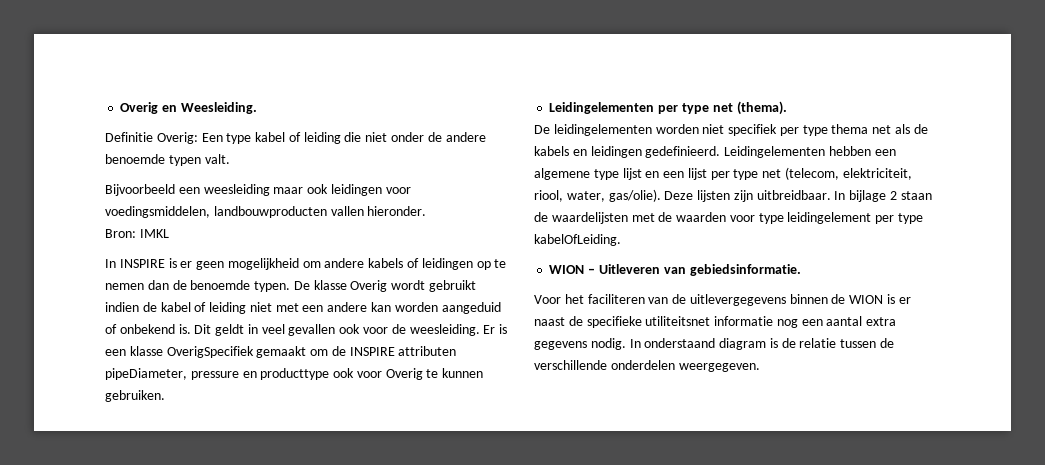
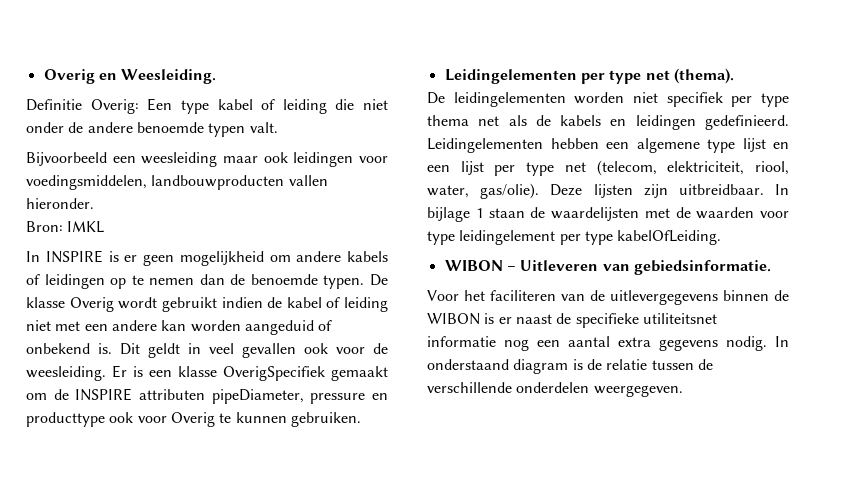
- In bijlage 2 staan de waardelijsten met de waarden voor type leidingelement per type kabelOfLeiding.
+ In bijlage 1 staan de waardelijsten met de waarden voor type leidingelement per type kabelOfLeiding.
- WION – Uitleveren van gebiedsinformatie.
+ WIBON – Uitleveren van gebiedsinformatie.
- Voor het faciliteren van de uitlevergegevens binnen de WION is er naast de specifieke utiliteitsnet informatie nog een aantal extra gegevens nodig.
+ Voor het faciliteren van de uitlevergegevens binnen de WIBON is er naast de specifieke utiliteitsnet informatie nog een aantal extra gegevens nodig.

